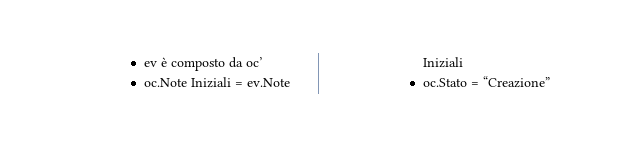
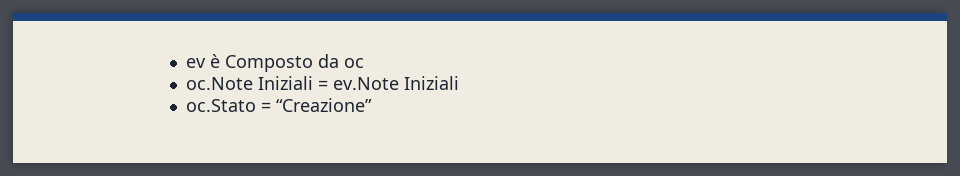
- ev è composto da oc’
+ ev è Composto da oc

